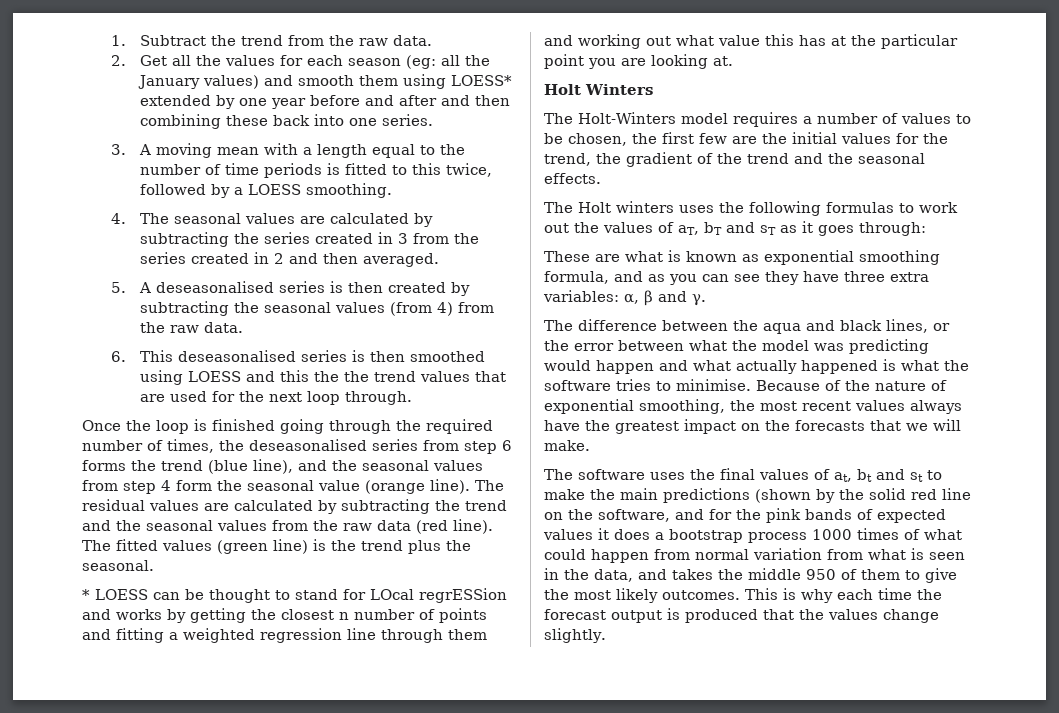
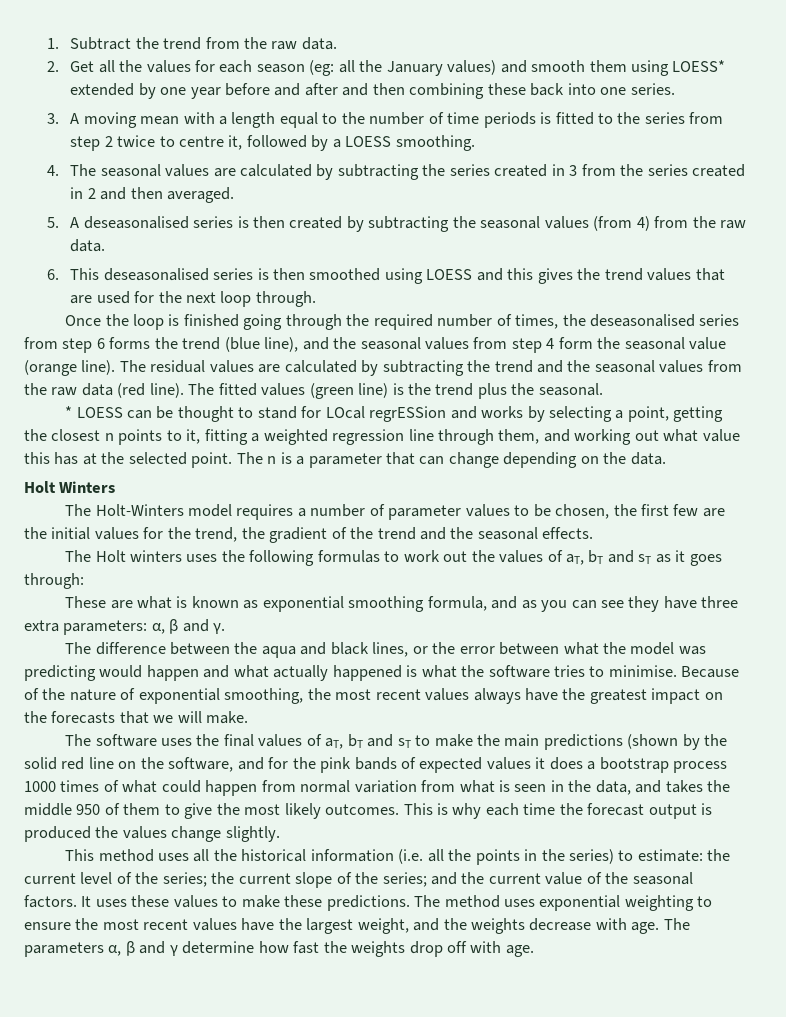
- 3. A moving mean with a length equal to the number of time periods is fitted to this twice, followed by a LOESS smoothing.
+ 3. A moving mean with a length equal to the number of time periods is fitted to the series from step 2 twice to centre it, followed by a LOESS smoothing.
- 6. This deseasonalised series is then smoothed using LOESS and this the the trend values that are used for the next loop through.
+ 6. This deseasonalised series is then smoothed using LOESS and this gives the trend values that are used for the next loop through.
- * LOESS can be thought to stand for LOcal regrESSion and works by getting the closest n number of points and fitting a weighted regression line through them and working out what value this has at the particular point you are looking at.
+ * LOESS can be thought to stand for LOcal regrESSion and works by selecting a point, getting the closest n points to it, fitting a weighted regression line through them, and working out what value this has at the selected point. The n is a parameter that can change depending on the data.
- The Holt-Winters model requires a number of values to be chosen, the first few are the initial values for the trend, the gradient of the trend and the seasonal effects.
+ The Holt-Winters model requires a number of parameter values to be chosen, the first few are the initial values for the trend, the gradient of the trend and the seasonal effects.
- These are what is known as exponential smoothing formula, and as you can see they have three extra variables: α, β and γ.
+ These are what is known as exponential smoothing formula, and as you can see they have three extra parameters: α, β and γ.
- The software uses the final values of at, bt and st to make the main predictions (shown by the solid red line on the software, and for the pink bands of expected values it does a bootstrap process 1000 times of what could happen from normal variation from what is seen in the data, and takes the middle 950 of them to give the most likely outcomes.
+ The software uses the final values of aT, bT and sT to make the main predictions (shown by the solid red line on the software, and for the pink bands of expected values it does a bootstrap process 1000 times of what could happen from normal variation from what is seen in the data, and takes the middle 950 of them to give the most likely outcomes.
- This is why each time the forecast output is produced that the values change slightly.
+ This is why each time the forecast output is produced the values change slightly.
+ This method uses all the historical information (i.e. all the points in the series) to estimate: the current level of the series; the current slope of the series; and the current value of the seasonal factors. It uses these values to make these predictions. The method uses exponential weighting to ensure the most recent values have the largest weight, and the weights decrease with age. The parameters α, β and γ determine how fast the weights drop off with age.

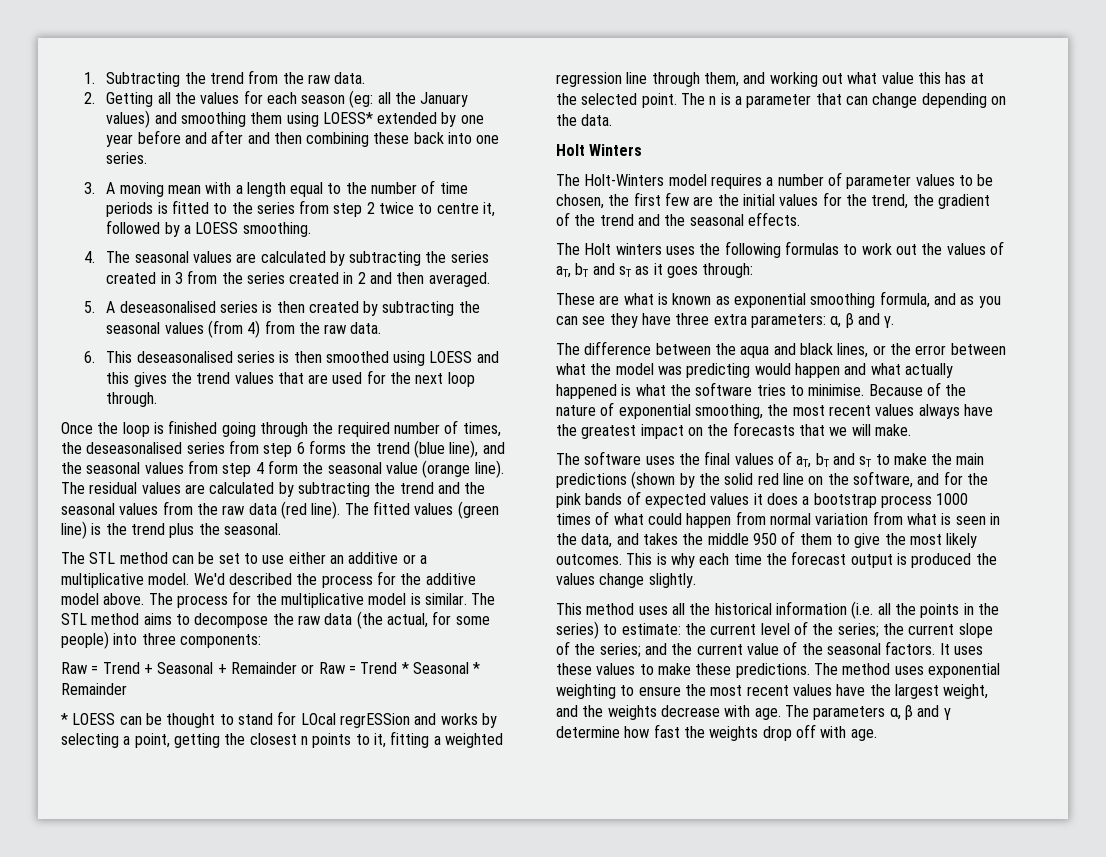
- 1. Subtract the trend from the raw data.
+ 1. Subtracting the trend from the raw data.
- 2. Get all the values for each season (eg: all the January values) and smooth them using LOESS* extended by one year before and after and then combining these back into one series.
+ 2. Getting all the values for each season (eg: all the January values) and smoothing them using LOESS* extended by one year before and after and then combining these back into one series.
+ The STL method can be set to use either an additive or a multiplicative model. We'd described the process for the additive model above. The process for the multiplicative model is similar. The STL method aims to decompose the raw data (the actual, for some people) into three components:
+ Raw = Trend + Seasonal + Remainder or Raw = Trend * Seasonal * Remainder

